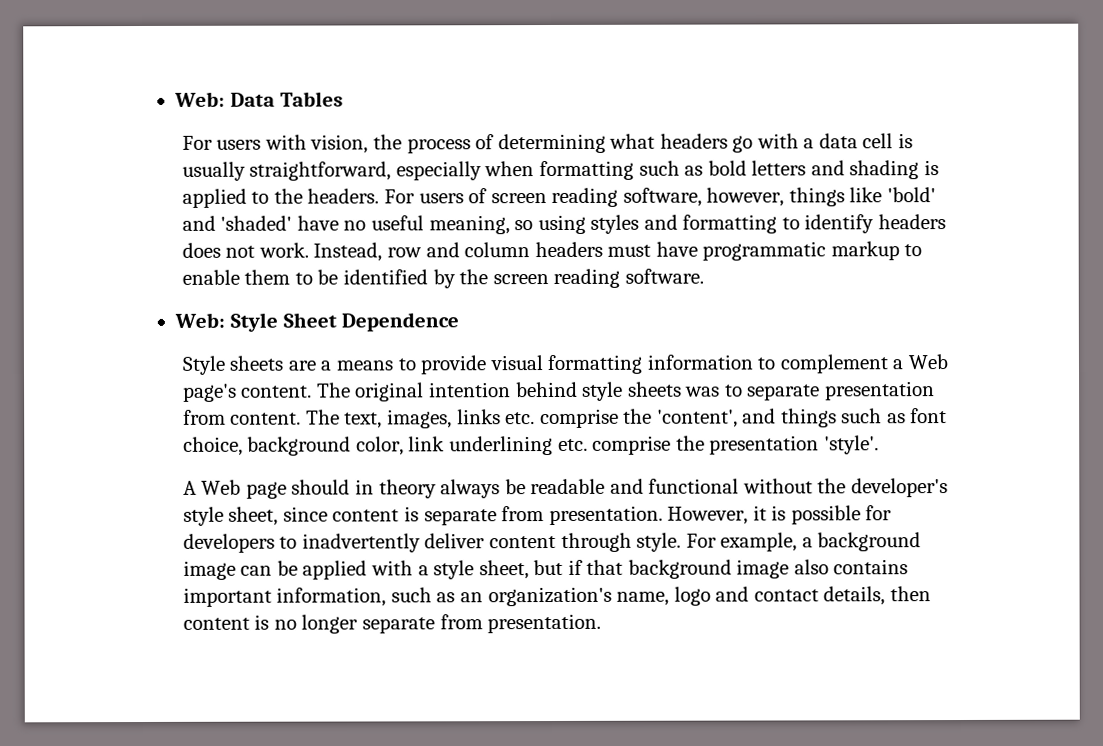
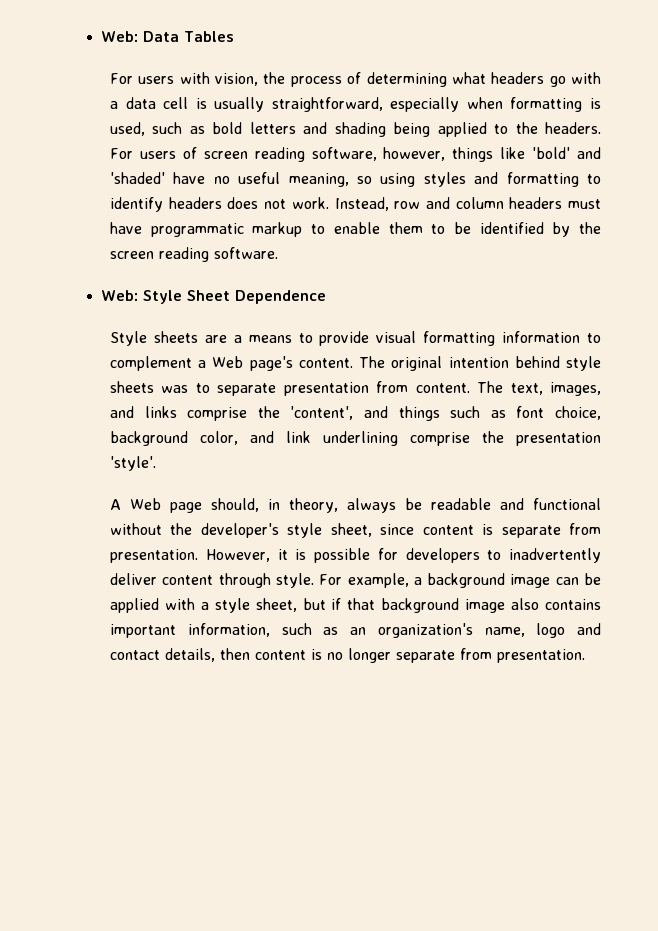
- For users with vision, the process of determining what headers go with a data cell is usually straightforward, especially when formatting such as bold letters and shading is applied to the headers.
+ For users with vision, the process of determining what headers go with a data cell is usually straightforward, especially when formatting is used, such as bold letters and shading being applied to the headers.
- The text, images, links etc. comprise the 'content', and things such as font choice, background color, link underlining etc. comprise the presentation 'style'.
+ The text, images, and links comprise the 'content', and things such as font choice, background color, and link underlining comprise the presentation 'style'.
- A Web page should in theory always be readable and functional without the developer's style sheet, since content is separate from presentation.
+ A Web page should, in theory, always be readable and functional without the developer's style sheet, since content is separate from presentation.

